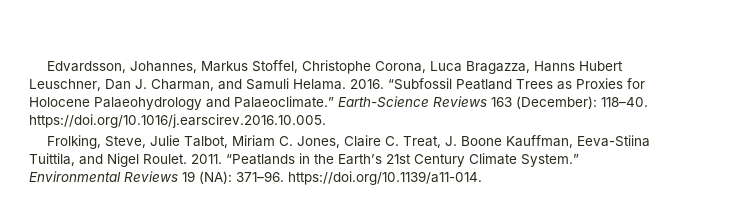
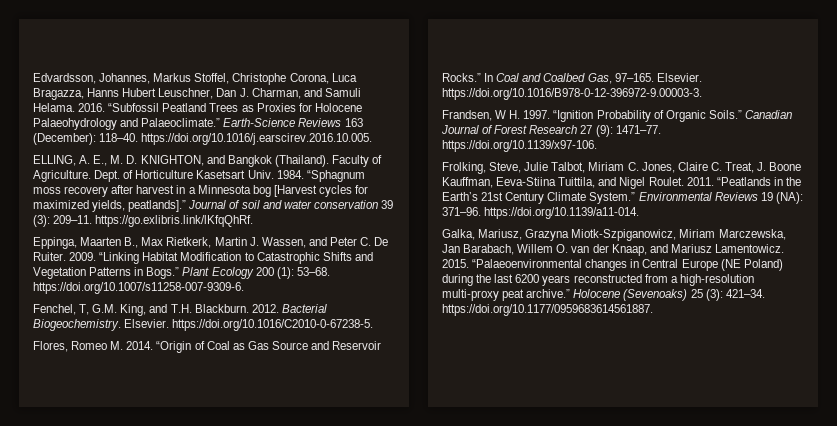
+ ELLING, A. E., M. D. KNIGHTON, and Bangkok (Thailand). Faculty of Agriculture. Dept. of Horticulture Kasetsart Univ. 1984. “Sphagnum moss recovery after harvest in a Minnesota bog [Harvest cycles for maximized yields, peatlands].” Journal of soil and water conservation 39 (3): 209–11. https://go.exlibris.link/lKfqQhRf.
+ Eppinga, Maarten B., Max Rietkerk, Martin J. Wassen, and Peter C. De Ruiter. 2009. “Linking Habitat Modification to Catastrophic Shifts and Vegetation Patterns in Bogs.” Plant Ecology 200 (1): 53–68. https://doi.org/10.1007/s11258-007-9309-6.
+ Fenchel, T, G.M. King, and T.H. Blackburn. 2012. Bacterial Biogeochemistry. Elsevier. https://doi.org/10.1016/C2010-0-67238-5.
+ Flores, Romeo M. 2014. “Origin of Coal as Gas Source and Reservoir Rocks.” In Coal and Coalbed Gas, 97–165. Elsevier. https://doi.org/10.1016/B978-0-12-396972-9.00003-3.
+ Frandsen, W H. 1997. “Ignition Probability of Organic Soils.” Canadian Journal of Forest Research 27 (9): 1471–77. https://doi.org/10.1139/x97-106.
+ Galka, Mariusz, Grazyna Miotk-Szpiganowicz, Miriam Marczewska, Jan Barabach, Willem O. van der Knaap, and Mariusz Lamentowicz. 2015. “Palaeoenvironmental changes in Central Europe (NE Poland) during the last 6200 years reconstructed from a high-resolution multi-proxy peat archive.” Holocene (Sevenoaks) 25 (3): 421–34. https://doi.org/10.1177/0959683614561887.

